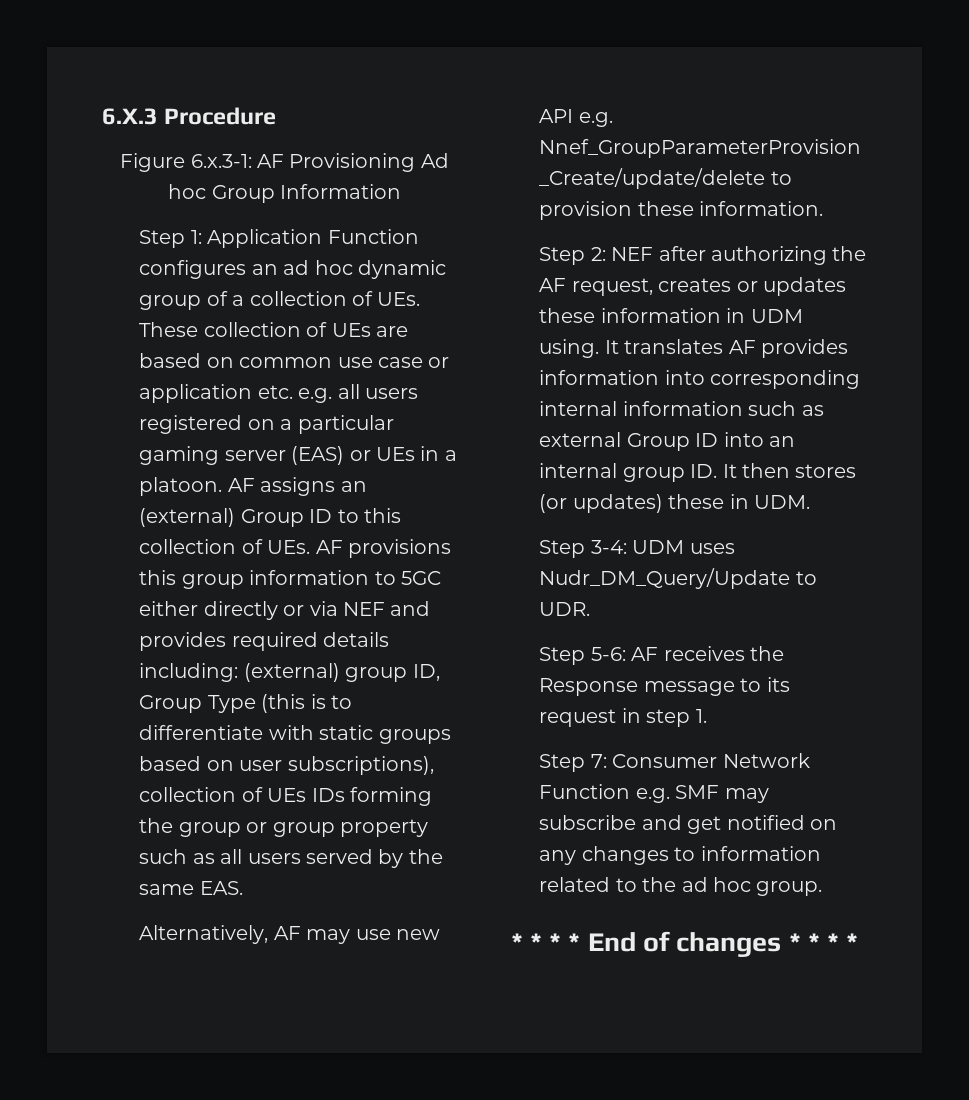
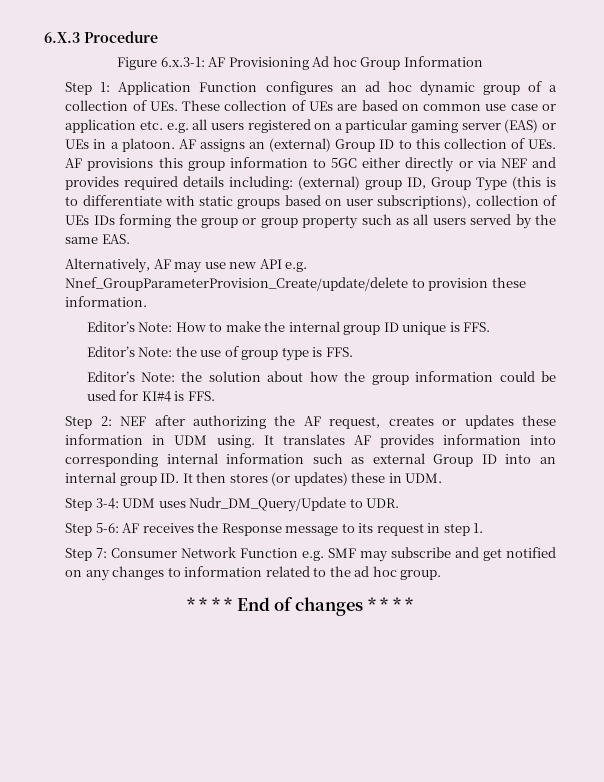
+ Editor’s Note: How to make the internal group ID unique is FFS.
+ Editor’s Note: the use of group type is FFS.
+ Editor’s Note: the solution about how the group information could be used for KI#4 is FFS.

